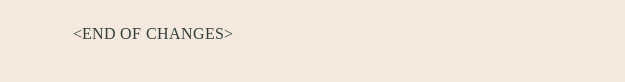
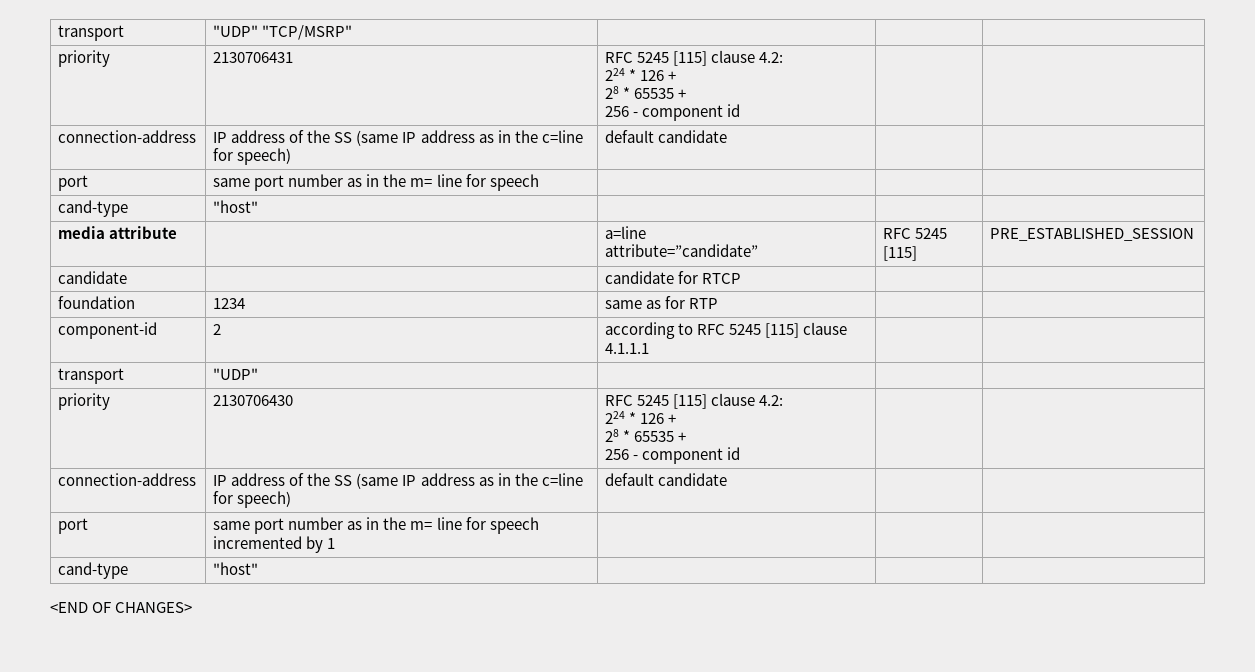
+ transport | "UDP" "TCP/MSRP" | | |
+ priority | 2130706431 | RFC 5245 [115] clause 4.2:
+ 224 * 126 +
+ 28 * 65535 +
+ 256 - component id | |
+ connection-address | IP address of the SS (same IP address as in the c=line for speech) | default candidate | |
+ port | same port number as in the m= line for speech | | |
+ cand-type | "host" | | |
+ media attribute | | a=line
+ attribute=”candidate” | RFC 5245 [115] | PRE_ESTABLISHED_SESSION
+ candidate | | candidate for RTCP | |
+ foundation | 1234 | same as for RTP | |
+ component-id | 2 | according to RFC 5245 [115] clause 4.1.1.1 | |
+ transport | "UDP" | | |
+ priority | 2130706430 | RFC 5245 [115] clause 4.2:
+ 224 * 126 +
+ 28 * 65535 +
+ 256 - component id | |
+ connection-address | IP address of the SS (same IP address as in the c=line for speech) | default candidate | |
+ port | same port number as in the m= line for speech incremented by 1 | | |
+ cand-type | "host" | | |

